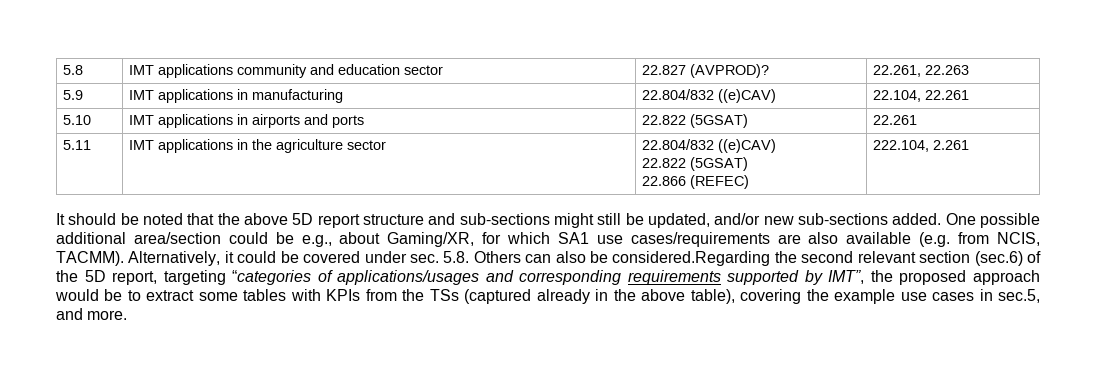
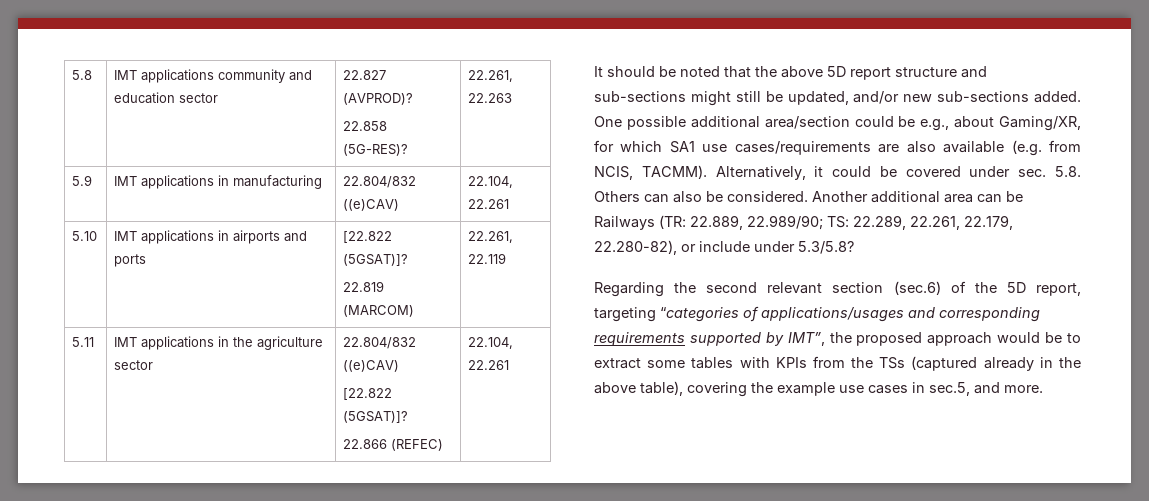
- 5.8 | IMT applications community and education sector | 22.827 (AVPROD)? | 22.261, 22.263
+ 5.8 | IMT applications community and education sector | 22.827 (AVPROD)?
+ 22.858 (5G-RES)? | 22.261, 22.263
- 5.10 | IMT applications in airports and ports | 22.822 (5GSAT) | 22.261
+ 5.10 | IMT applications in airports and ports | [22.822 (5GSAT)]?
+ 22.819 (MARCOM) | 22.261, 22.119
  5.11 | IMT applications in the agriculture sector | 22.804/832 ((e)CAV)
- 22.822 (5GSAT)
- 22.866 (REFEC) | 222.104, 2.261
+ [22.822 (5GSAT)]?
+ 22.866 (REFEC) | 22.104, 22.261
- Alternatively, it could be covered under sec. 5.8. Others can also be considered.Regarding the second relevant section (sec.6) of the 5D report, targeting “categories of applications/usages and corresponding requirements supported by IMT”, the proposed approach would be to extract some tables with KPIs from the TSs (captured already in the above table), covering the example use cases in sec.5, and more.
+ Alternatively, it could be covered under sec. 5.8. Others can also be considered. Another additional area can be Railways (TR: 22.889, 22.989/90; TS: 22.289, 22.261, 22.179, 22.280-82), or include under 5.3/5.8?
+ Regarding the second relevant section (sec.6) of the 5D report, targeting “categories of applications/usages and corresponding requirements supported by IMT”, the proposed approach would be to extract some tables with KPIs from the TSs (captured already in the above table), covering the example use cases in sec.5, and more.

